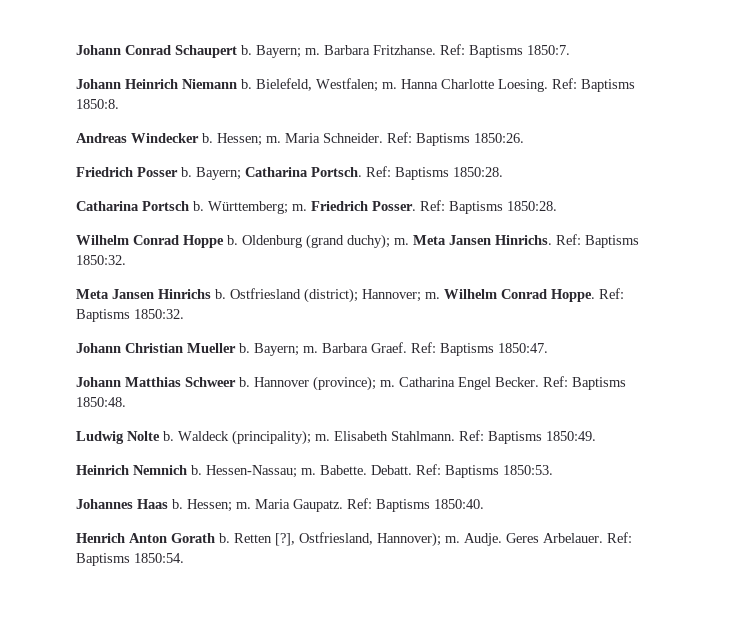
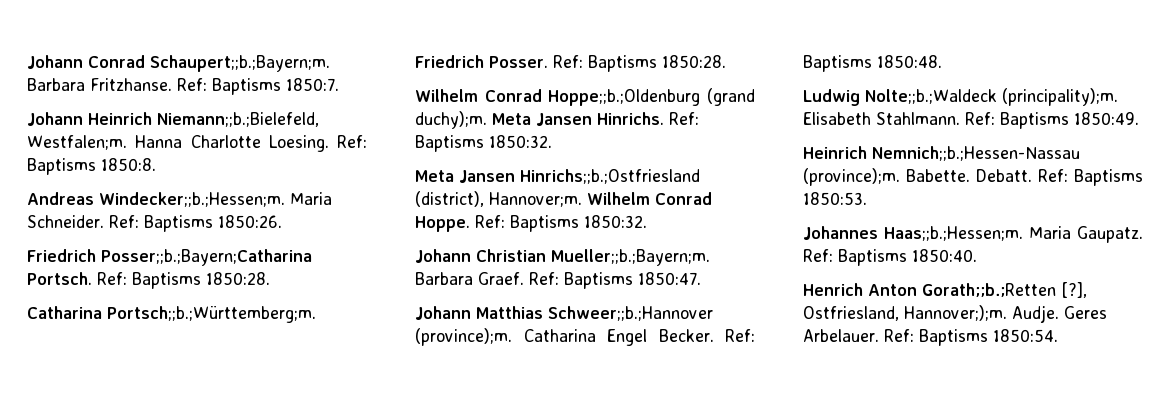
- Johann Conrad Schaupert b. Bayern; m. Barbara Fritzhanse.
+ Johann Conrad Schaupert;;b.;Bayern;m. Barbara Fritzhanse.
- Johann Heinrich Niemann b. Bielefeld, Westfalen; m.
+ Johann Heinrich Niemann;;b.;Bielefeld, Westfalen;m.
- Andreas Windecker b. Hessen; m. Maria Schneider.
+ Andreas Windecker;;b.;Hessen;m. Maria Schneider.
- Friedrich Posser b. Bayern; Catharina Portsch.
+ Friedrich Posser;;b.;Bayern;Catharina Portsch.
- Catharina Portsch b. Württemberg; m. Friedrich Posser.
+ Catharina Portsch;;b.;Württemberg;m. Friedrich Posser.
- Wilhelm Conrad Hoppe b. Oldenburg (grand duchy); m.
+ Wilhelm Conrad Hoppe;;b.;Oldenburg (grand duchy);m.
- Meta Jansen Hinrichs b. Ostfriesland (district); Hannover; m.
+ Meta Jansen Hinrichs;;b.;Ostfriesland (district), Hannover;m.
- Johann Christian Mueller b. Bayern; m. Barbara Graef.
+ Johann Christian Mueller;;b.;Bayern;m. Barbara Graef.
- Johann Matthias Schweer b. Hannover (province); m.
+ Johann Matthias Schweer;;b.;Hannover (province);m.
- Ludwig Nolte b. Waldeck (principality); m.
+ Ludwig Nolte;;b.;Waldeck (principality);m.
- Heinrich Nemnich b. Hessen-Nassau; m.
+ Heinrich Nemnich;;b.;Hessen-Nassau (province);m.
- Johannes Haas b. Hessen; m. Maria Gaupatz.
+ Johannes Haas;;b.;Hessen;m. Maria Gaupatz.
- Henrich Anton Gorath b. Retten [?], Ostfriesland, Hannover); m.
+ Henrich Anton Gorath;;b.;Retten [?], Ostfriesland, Hannover;);m.

